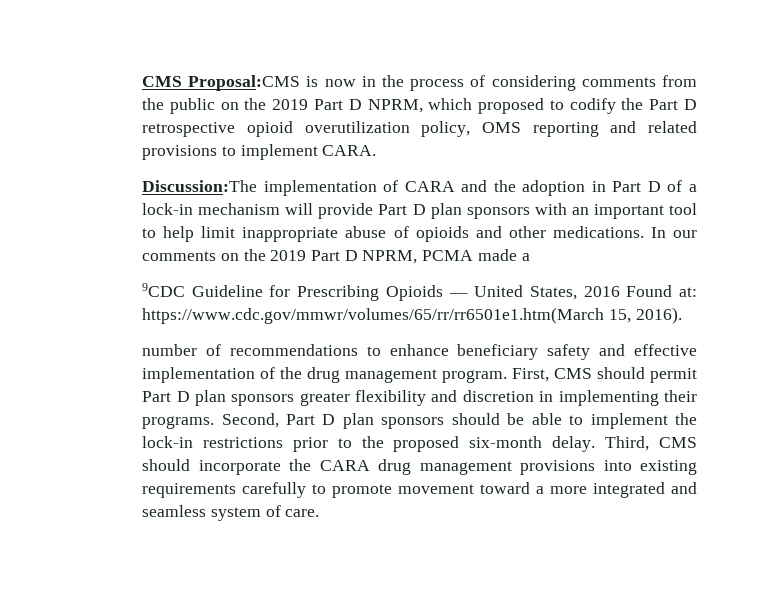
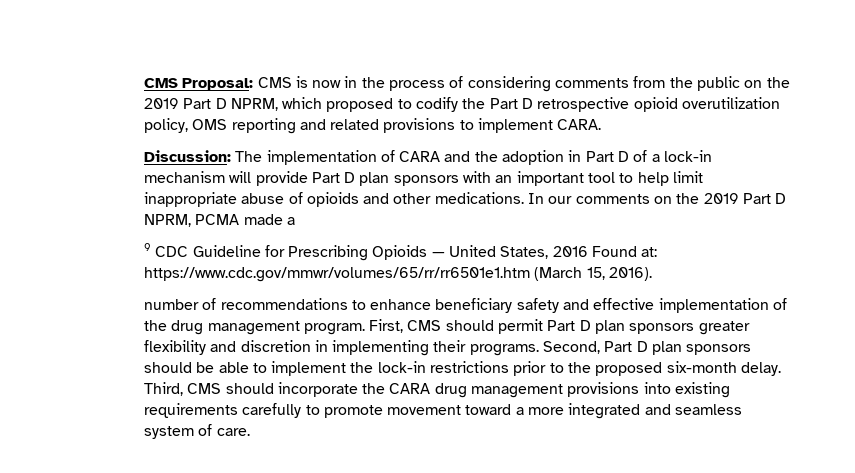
- CMS Proposal:CMS is now in the process of considering comments from the public on the 2019 Part D NPRM, which proposed to codify the Part D retrospective opioid overutilization policy, OMS reporting and related provisions to implement CARA.
+ CMS Proposal: CMS is now in the process of considering comments from the public on the 2019 Part D NPRM, which proposed to codify the Part D retrospective opioid overutilization policy, OMS reporting and related provisions to implement CARA.
- Discussion:The implementation of CARA and the adoption in Part D of a lock-in mechanism will provide Part D plan sponsors with an important tool to help limit inappropriate abuse of opioids and other medications.
+ Discussion: The implementation of CARA and the adoption in Part D of a lock-in mechanism will provide Part D plan sponsors with an important tool to help limit inappropriate abuse of opioids and other medications.
- 9CDC Guideline for Prescribing Opioids — United States, 2016 Found at: https://www.cdc.gov/mmwr/volumes/65/rr/rr6501e1.htm(March 15, 2016).
+ 9 CDC Guideline for Prescribing Opioids — United States, 2016 Found at: https://www.cdc.gov/mmwr/volumes/65/rr/rr6501e1.htm (March 15, 2016).

